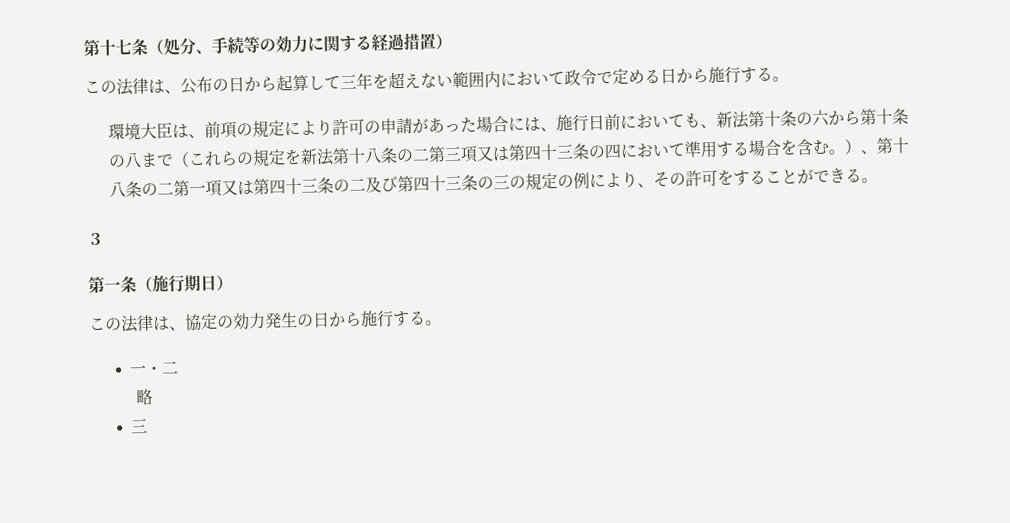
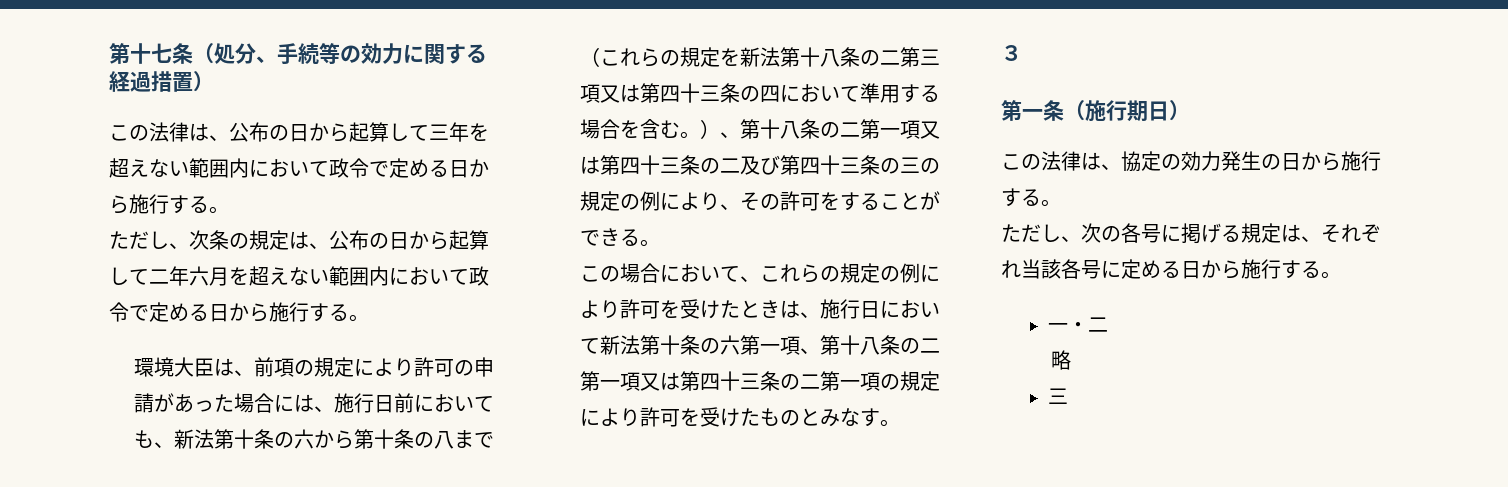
+ ただし、次条の規定は、公布の日から起算して二年六月を超えない範囲内において政令で定める日から施行する。
+ この場合において、これらの規定の例により許可を受けたときは、施行日において新法第十条の六第一項、第十八条の二第一項又は第四十三条の二第一項の規定により許可を受けたものとみなす。
+ ただし、次の各号に掲げる規定は、それぞれ当該各号に定める日から施行する。

